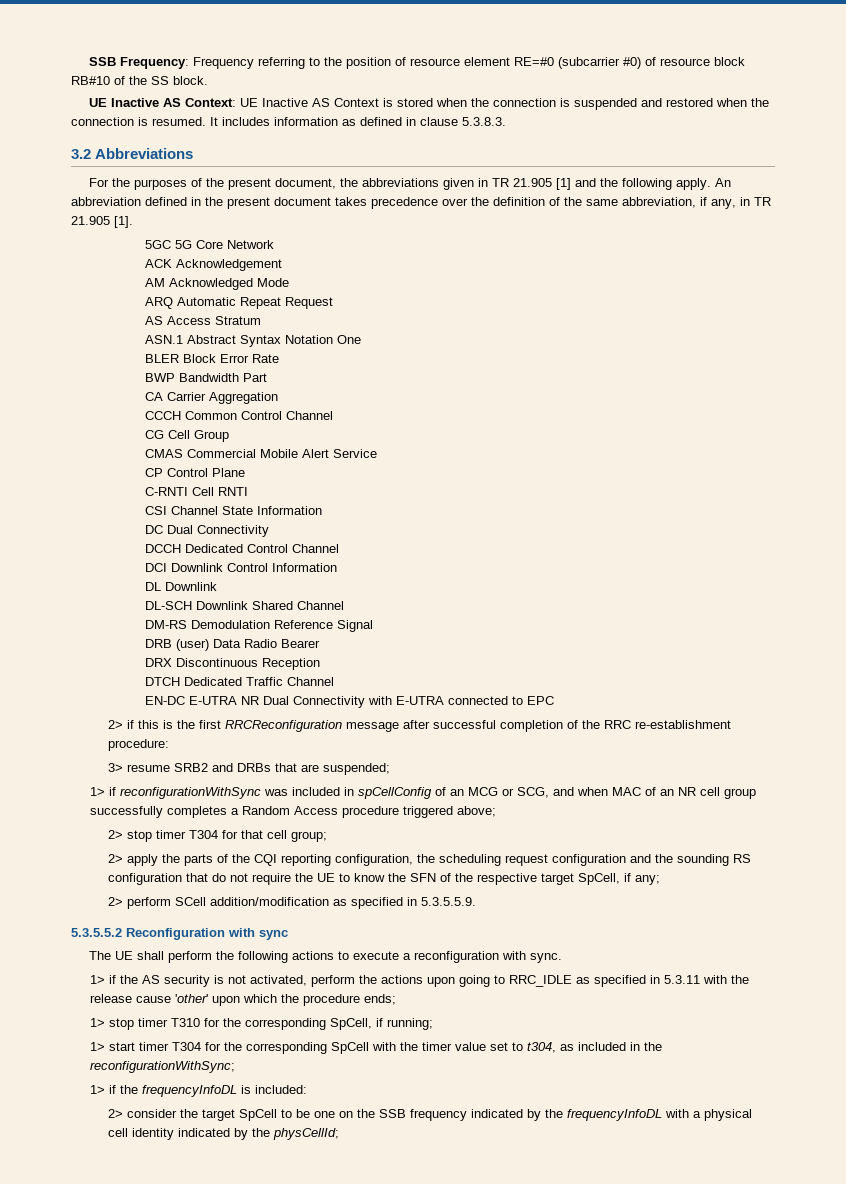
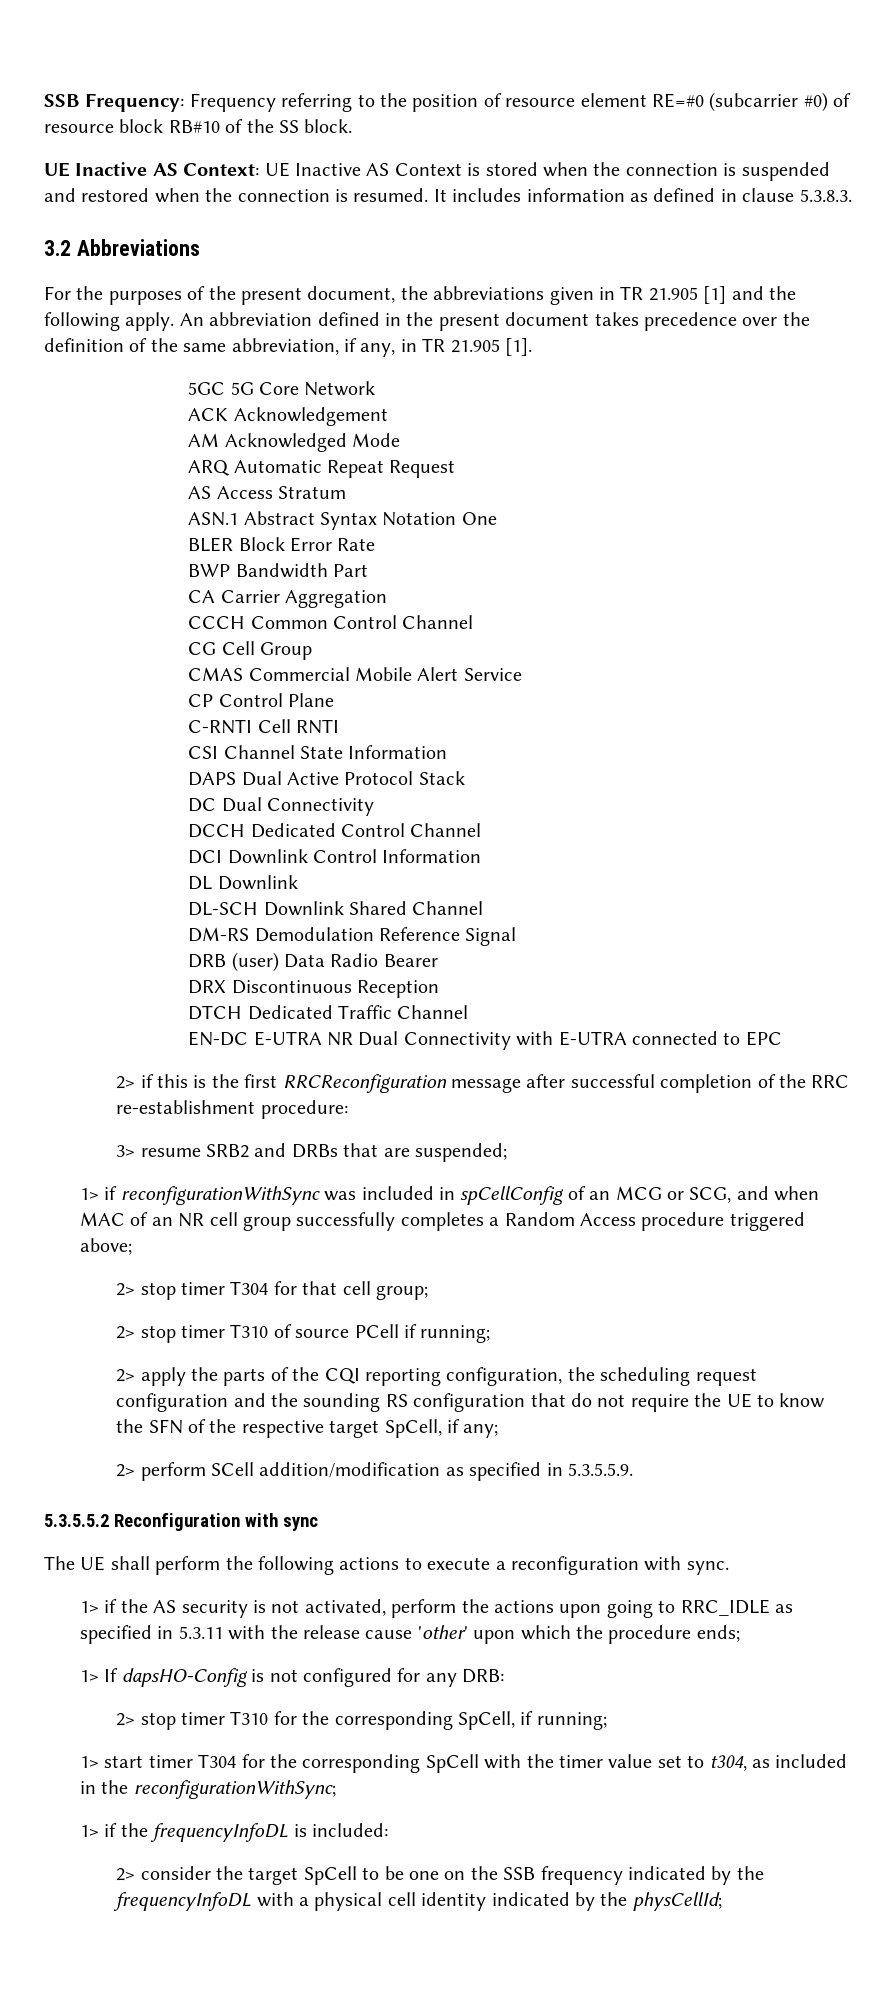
+ DAPS Dual Active Protocol Stack
+ 2> stop timer T310 of source PCell if running;
- 1> stop timer T310 for the corresponding SpCell, if running;
+ 1> If dapsHO-Config is not configured for any DRB:
+ 2> stop timer T310 for the corresponding SpCell, if running;

